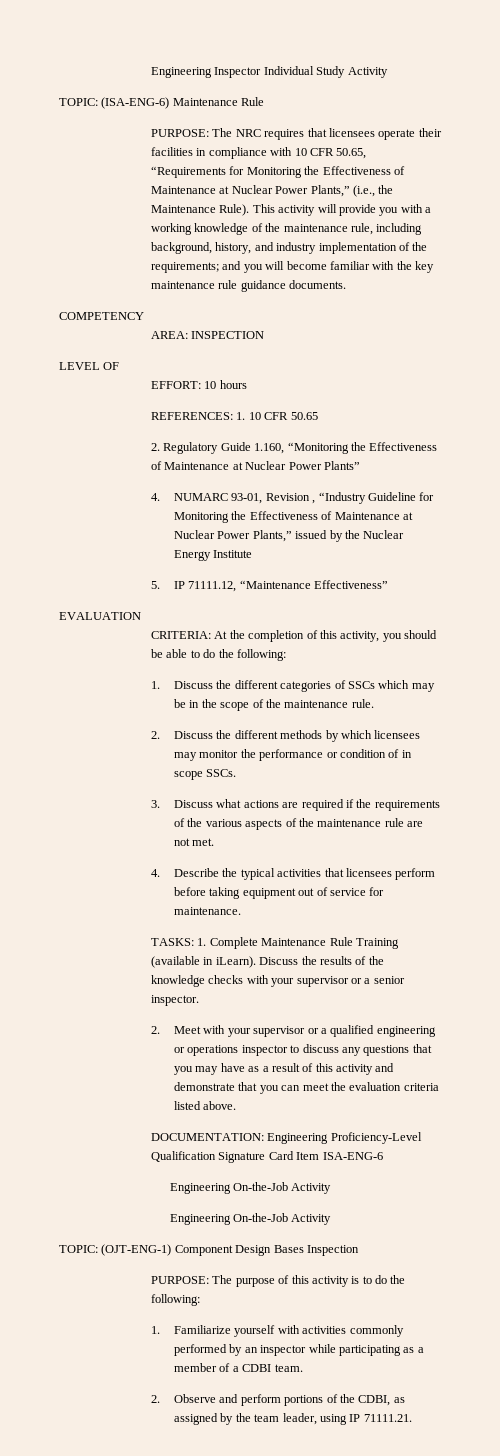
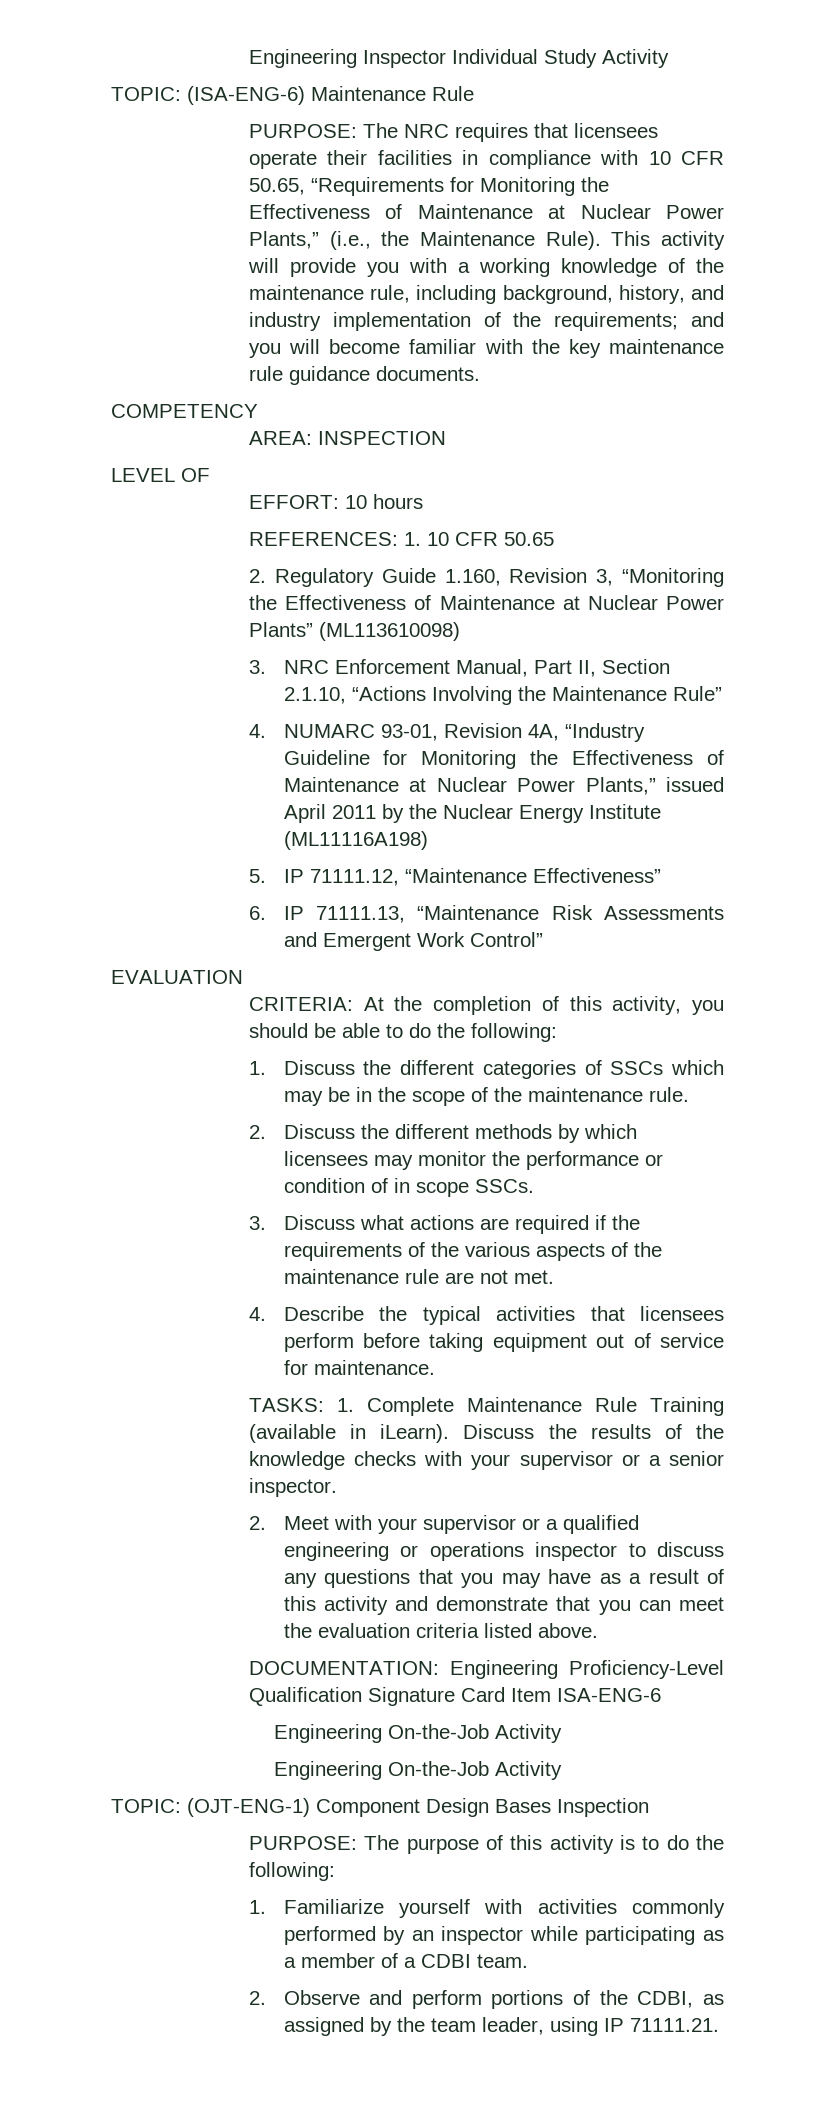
- 2. Regulatory Guide 1.160, “Monitoring the Effectiveness of Maintenance at Nuclear Power Plants”
+ 2. Regulatory Guide 1.160, Revision 3, “Monitoring the Effectiveness of Maintenance at Nuclear Power Plants” (ML113610098)
+ 3. NRC Enforcement Manual, Part II, Section 2.1.10, “Actions Involving the Maintenance Rule”
- 4. NUMARC 93-01, Revision , “Industry Guideline for Monitoring the Effectiveness of Maintenance at Nuclear Power Plants,” issued by the Nuclear Energy Institute
+ 4. NUMARC 93-01, Revision 4A, “Industry Guideline for Monitoring the Effectiveness of Maintenance at Nuclear Power Plants,” issued April 2011 by the Nuclear Energy Institute (ML11116A198)
+ 6. IP 71111.13, “Maintenance Risk Assessments and Emergent Work Control”

